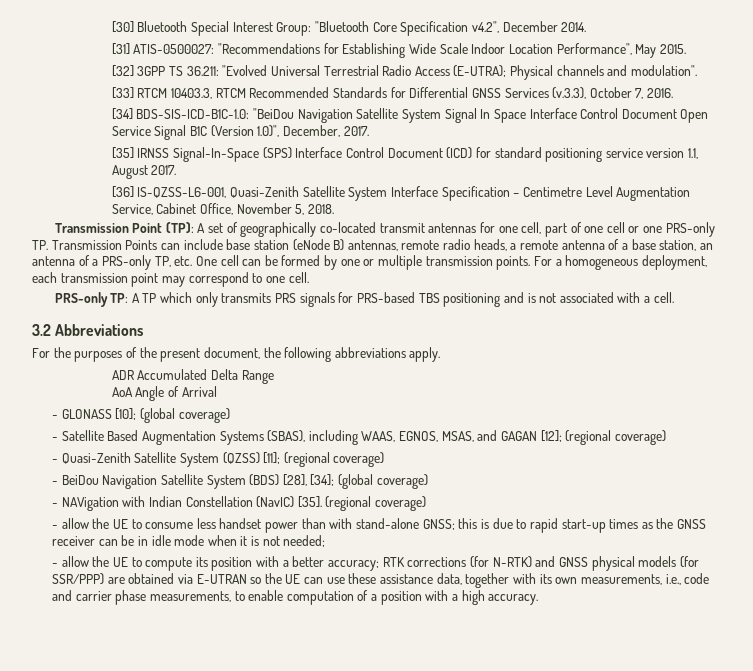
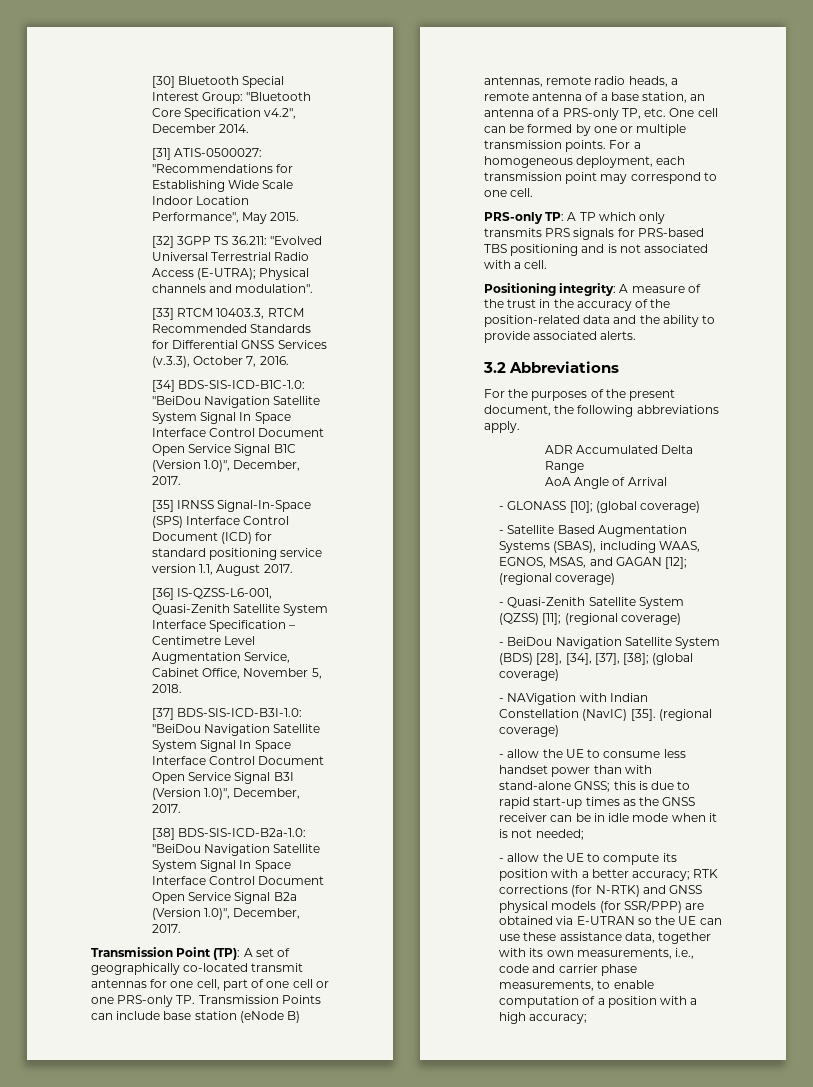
+ [37] BDS-SIS-ICD-B3I-1.0: "BeiDou Navigation Satellite System Signal In Space Interface Control Document Open Service Signal B3I (Version 1.0)", December, 2017.
+ [38] BDS-SIS-ICD-B2a-1.0: "BeiDou Navigation Satellite System Signal In Space Interface Control Document Open Service Signal B2a (Version 1.0)", December, 2017.
+ Positioning integrity: A measure of the trust in the accuracy of the position-related data and the ability to provide associated alerts.
- - BeiDou Navigation Satellite System (BDS) [28], [34]; (global coverage)
+ - BeiDou Navigation Satellite System (BDS) [28], [34], [37], [38]; (global coverage)
- - allow the UE to compute its position with a better accuracy; RTK corrections (for N-RTK) and GNSS physical models (for SSR/PPP) are obtained via E-UTRAN so the UE can use these assistance data, together with its own measurements, i.e., code and carrier phase measurements, to enable computation of a position with a high accuracy.
+ - allow the UE to compute its position with a better accuracy; RTK corrections (for N-RTK) and GNSS physical models (for SSR/PPP) are obtained via E-UTRAN so the UE can use these assistance data, together with its own measurements, i.e., code and carrier phase measurements, to enable computation of a position with a high accuracy;

